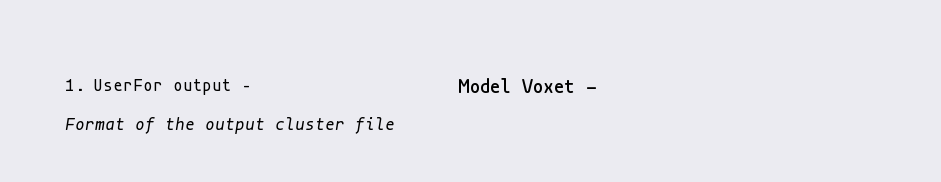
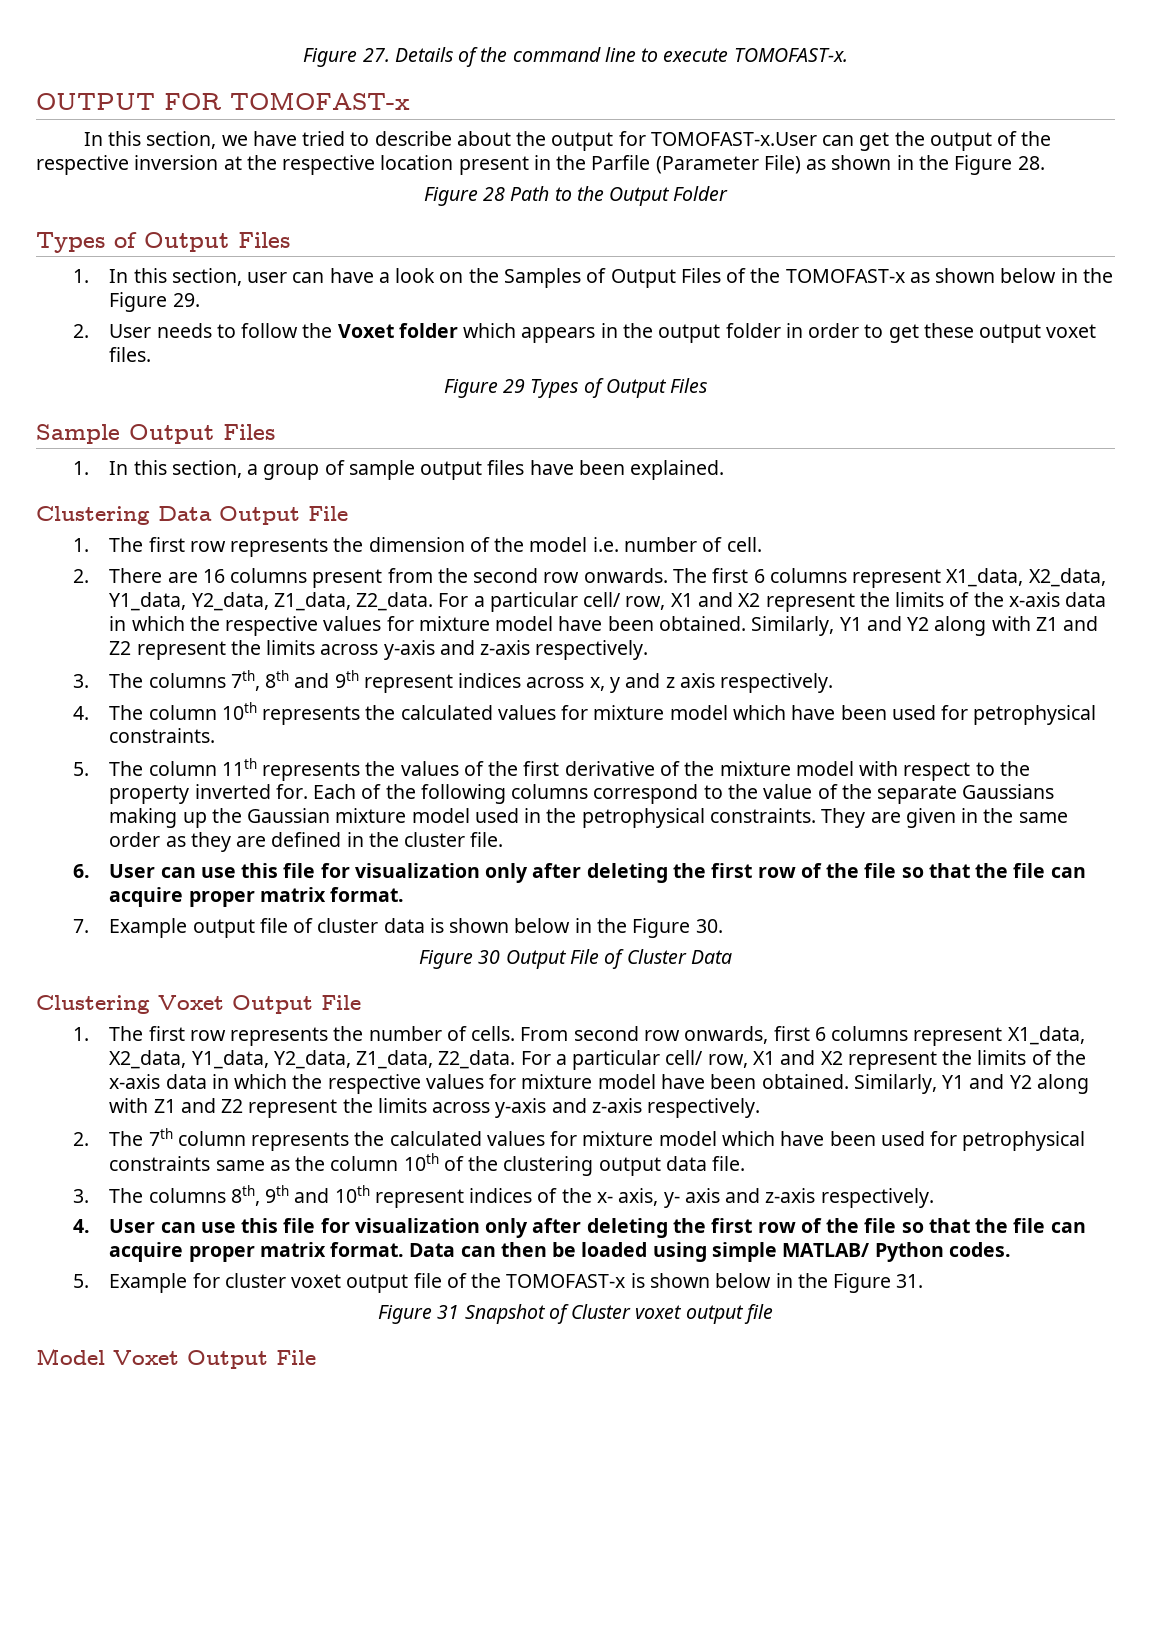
- 1. UserFor output –
- Format of the output cluster file
+ Figure 27. Details of the command line to execute TOMOFAST-x.
+ OUTPUT FOR TOMOFAST-x
+ In this section, we have tried to describe about the output for TOMOFAST-x.User can get the output of the respective inversion at the respective location present in the Parfile (Parameter File) as shown in the Figure 28.
+ Figure 28 Path to the Output Folder
+ Types of Output Files
+ 1. In this section, user can have a look on the Samples of Output Files of the TOMOFAST-x as shown below in the Figure 29.
+ 2. User needs to follow the Voxet folder which appears in the output folder in order to get these output voxet files.
+ Figure 29 Types of Output Files
+ Sample Output Files
+ 1. In this section, a group of sample output files have been explained.
+ Clustering Data Output File
+ 1. The first row represents the dimension of the model i.e. number of cell.
+ 2. There are 16 columns present from the second row onwards. The first 6 columns represent X1_data, X2_data, Y1_data, Y2_data, Z1_data, Z2_data. For a particular cell/ row, X1 and X2 represent the limits of the x-axis data in which the respective values for mixture model have been obtained. Similarly, Y1 and Y2 along with Z1 and Z2 represent the limits across y-axis and z-axis respectively.
+ 3. The columns 7th, 8th and 9th represent indices across x, y and z axis respectively.
+ 4. The column 10th represents the calculated values for mixture model which have been used for petrophysical constraints.
+ 5. The column 11th represents the values of the first derivative of the mixture model with respect to the property inverted for. Each of the following columns correspond to the value of the separate Gaussians making up the Gaussian mixture model used in the petrophysical constraints. They are given in the same order as they are defined in the cluster file.
+ 6. User can use this file for visualization only after deleting the first row of the file so that the file can acquire proper matrix format.
+ 7. Example output file of cluster data is shown below in the Figure 30.
+ Figure 30 Output File of Cluster Data
+ Clustering Voxet Output File
+ 1. The first row represents the number of cells. From second row onwards, first 6 columns represent X1_data, X2_data, Y1_data, Y2_data, Z1_data, Z2_data. For a particular cell/ row, X1 and X2 represent the limits of the x-axis data in which the respective values for mixture model have been obtained. Similarly, Y1 and Y2 along with Z1 and Z2 represent the limits across y-axis and z-axis respectively.
+ 2. The 7th column represents the calculated values for mixture model which have been used for petrophysical constraints same as the column 10th of the clustering output data file.
+ 3. The columns 8th, 9th and 10th represent indices of the x- axis, y- axis and z-axis respectively.
+ 4. User can use this file for visualization only after deleting the first row of the file so that the file can acquire proper matrix format. Data can then be loaded using simple MATLAB/ Python codes.
+ 5. Example for cluster voxet output file of the TOMOFAST-x is shown below in the Figure 31.
+ Figure 31 Snapshot of Cluster voxet output file
- Model Voxet -
+ Model Voxet Output File

